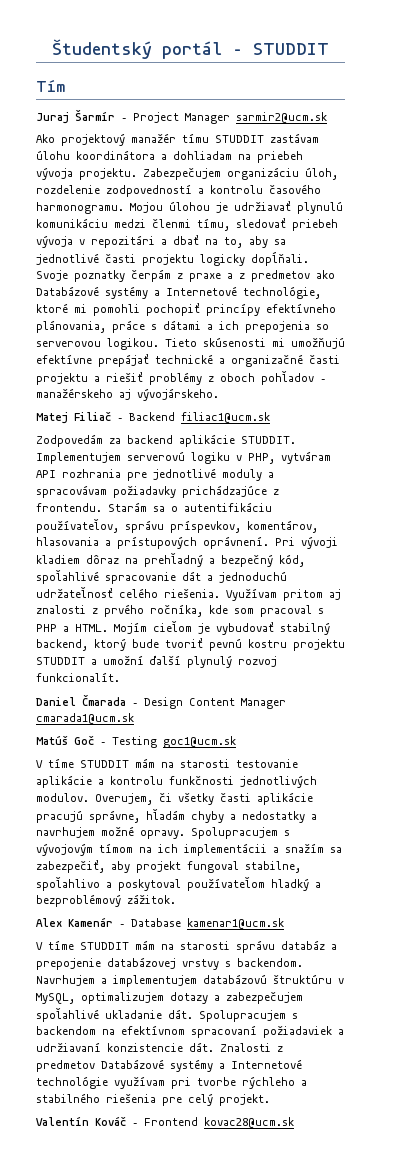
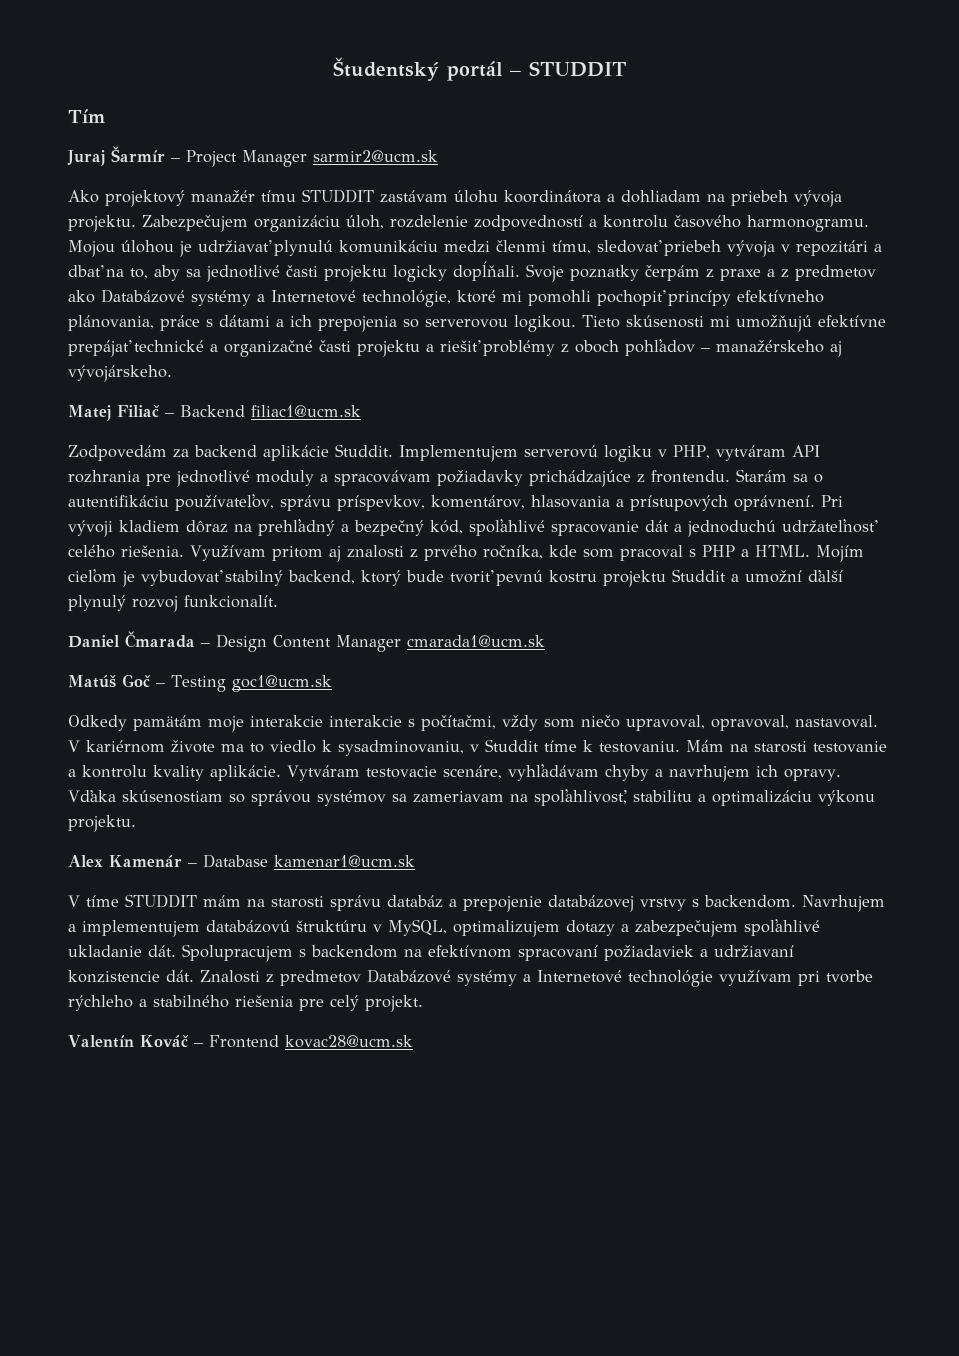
- Zodpovedám za backend aplikácie STUDDIT.
+ Zodpovedám za backend aplikácie Studdit.
- Mojím cieľom je vybudovať stabilný backend, ktorý bude tvoriť pevnú kostru projektu STUDDIT a umožní ďalší plynulý rozvoj funkcionalít.
+ Mojím cieľom je vybudovať stabilný backend, ktorý bude tvoriť pevnú kostru projektu Studdit a umožní ďalší plynulý rozvoj funkcionalít.
- V tíme STUDDIT mám na starosti testovanie aplikácie a kontrolu funkčnosti jednotlivých modulov. Overujem, či všetky časti aplikácie pracujú správne, hľadám chyby a nedostatky a navrhujem možné opravy. Spolupracujem s vývojovým tímom na ich implementácii a snažím sa zabezpečiť, aby projekt fungoval stabilne, spoľahlivo a poskytoval používateľom hladký a bezproblémový zážitok.
+ Odkedy pamätám moje interakcie interakcie s počítačmi, vždy som niečo upravoval, opravoval, nastavoval. V kariérnom živote ma to viedlo k sysadminovaniu, v Studdit tíme k testovaniu. Mám na starosti testovanie a kontrolu kvality aplikácie. Vytváram testovacie scenáre, vyhľadávam chyby a navrhujem ich opravy. Vďaka skúsenostiam so správou systémov sa zameriavam na spoľahlivosť, stabilitu a optimalizáciu výkonu projektu.

